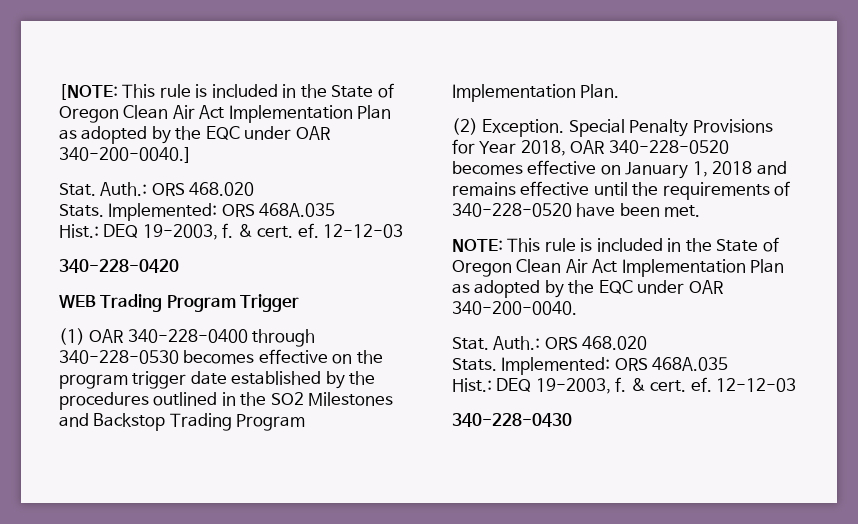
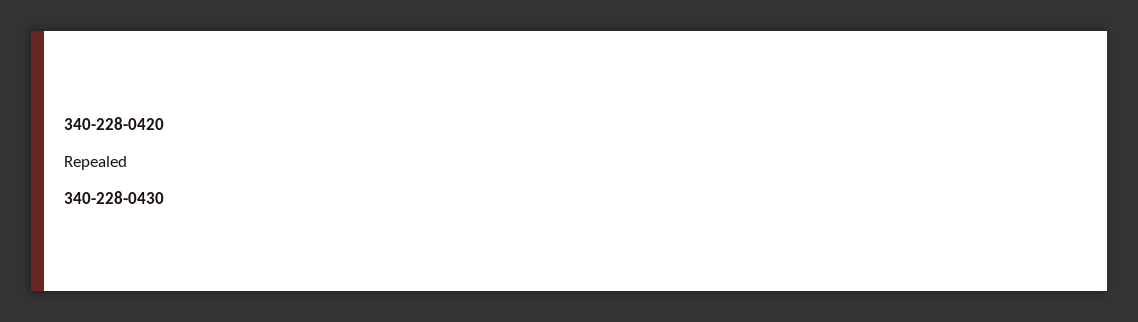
- [NOTE: This rule is included in the State of Oregon Clean Air Act Implementation Plan as adopted by the EQC under OAR 340-200-0040.]
- Stat. Auth.: ORS 468.020
- Stats. Implemented: ORS 468A.035
- Hist.: DEQ 19-2003, f. & cert. ef. 12-12-03
  340-228-0420
- WEB Trading Program Trigger
- (1) OAR 340-228-0400 through 340-228-0530 becomes effective on the program trigger date established by the procedures outlined in the SO2 Milestones and Backstop Trading Program Implementation Plan.
- (2) Exception. Special Penalty Provisions for Year 2018, OAR 340-228-0520 becomes effective on January 1, 2018 and remains effective until the requirements of 340-228-0520 have been met.
- NOTE: This rule is included in the State of Oregon Clean Air Act Implementation Plan as adopted by the EQC under OAR 340-200-0040.
- Stat. Auth.: ORS 468.020
- Stats. Implemented: ORS 468A.035
- Hist.: DEQ 19-2003, f. & cert. ef. 12-12-03
+ Repealed

